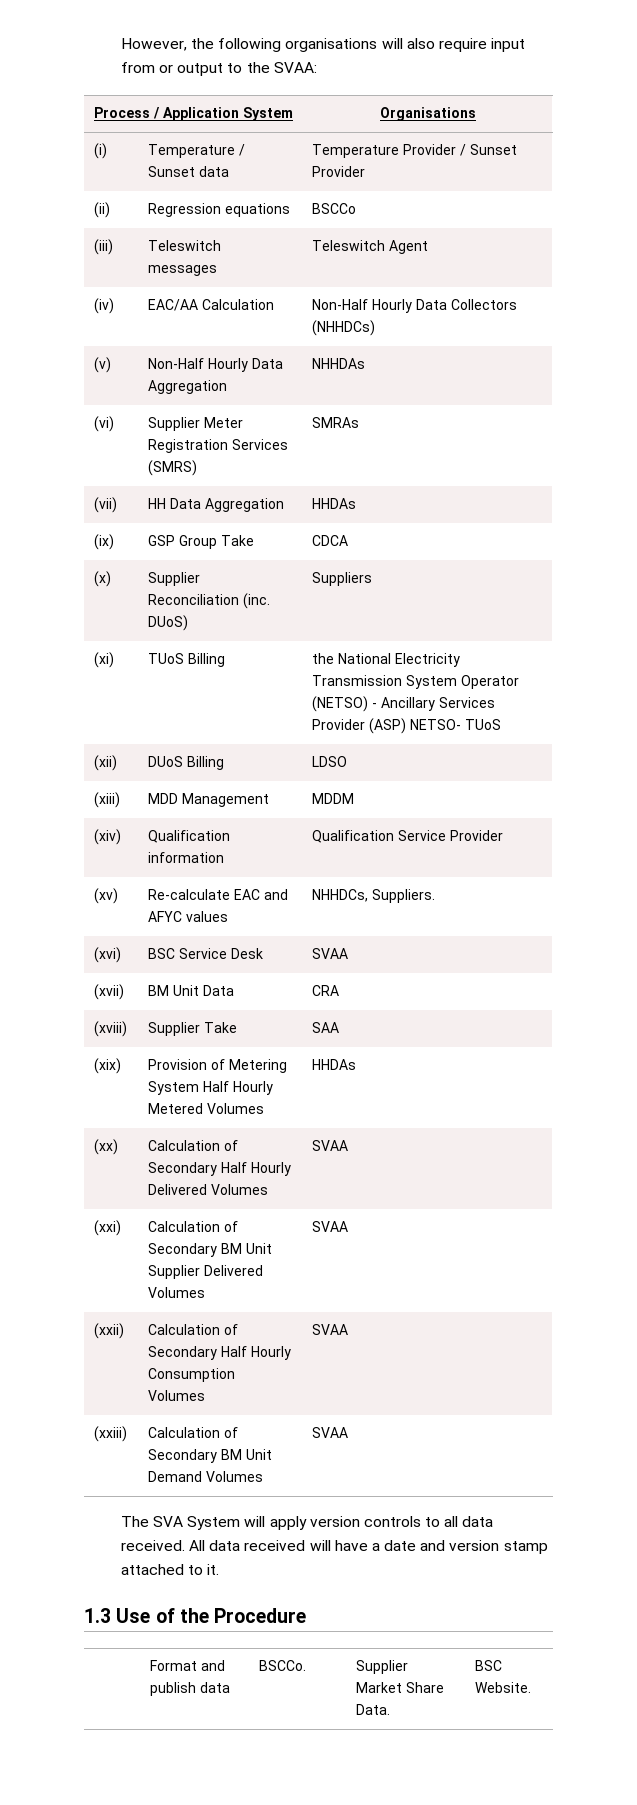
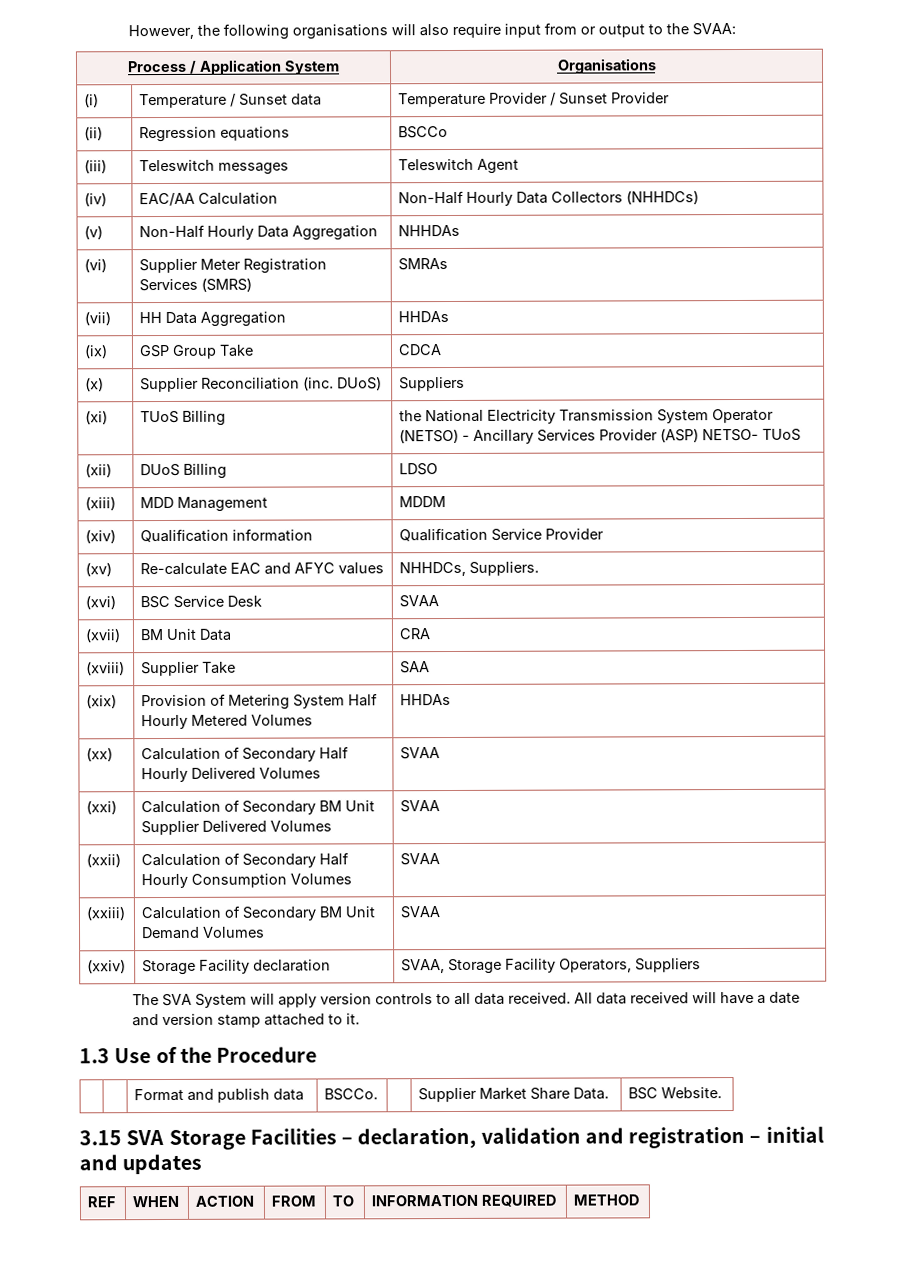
+ (xxiv) | Storage Facility declaration | SVAA, Storage Facility Operators, Suppliers
+ 3.15 SVA Storage Facilities – declaration, validation and registration – initial and updates
+ REF | WHEN | ACTION | FROM | TO | INFORMATION REQUIRED | METHOD

